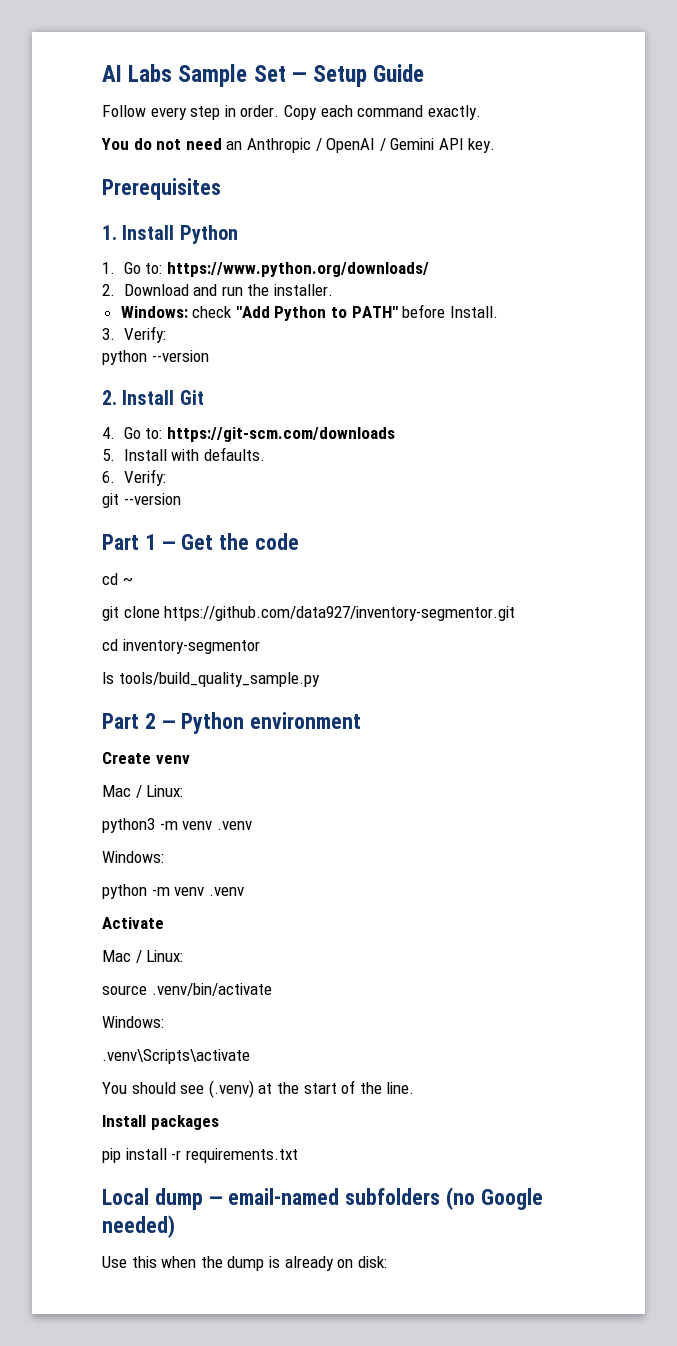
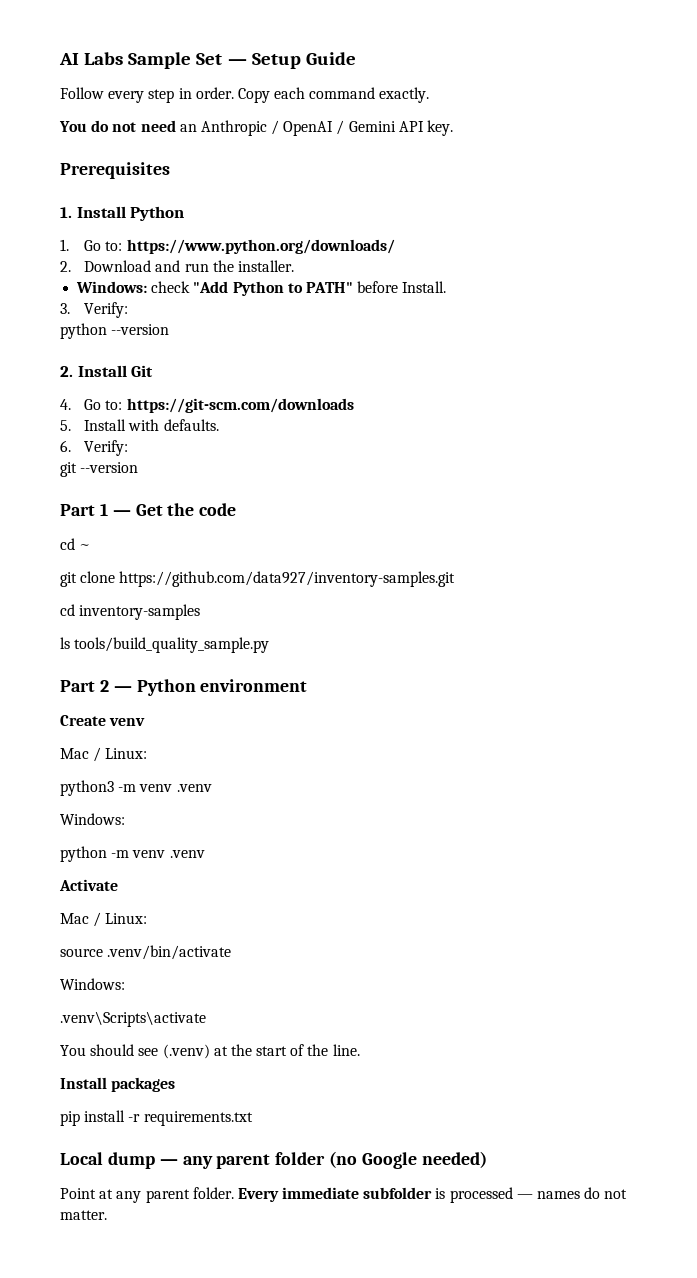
- git clone https://github.com/data927/inventory-segmentor.git
- cd inventory-segmentor
+ git clone https://github.com/data927/inventory-samples.git
+ cd inventory-samples
- Local dump — email-named subfolders (no Google needed)
+ Local dump — any parent folder (no Google needed)
- Use this when the dump is already on disk:
+ Point at any parent folder. Every immediate subfolder is processed — names do not matter.

